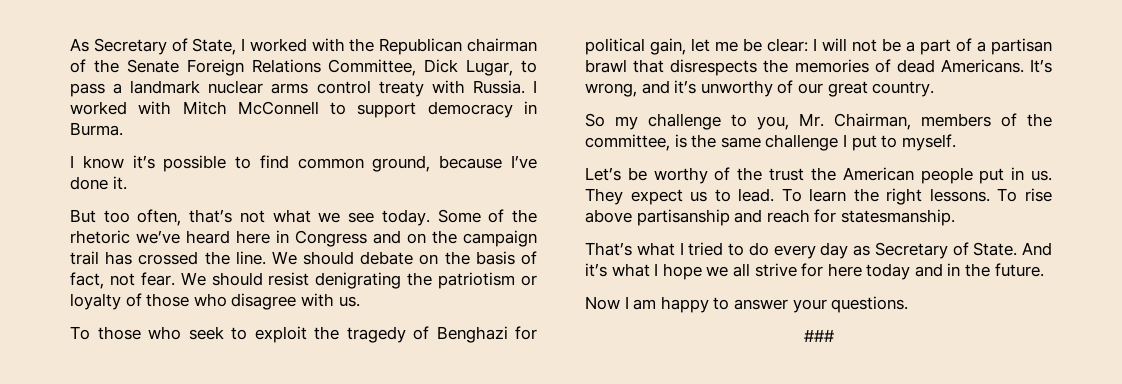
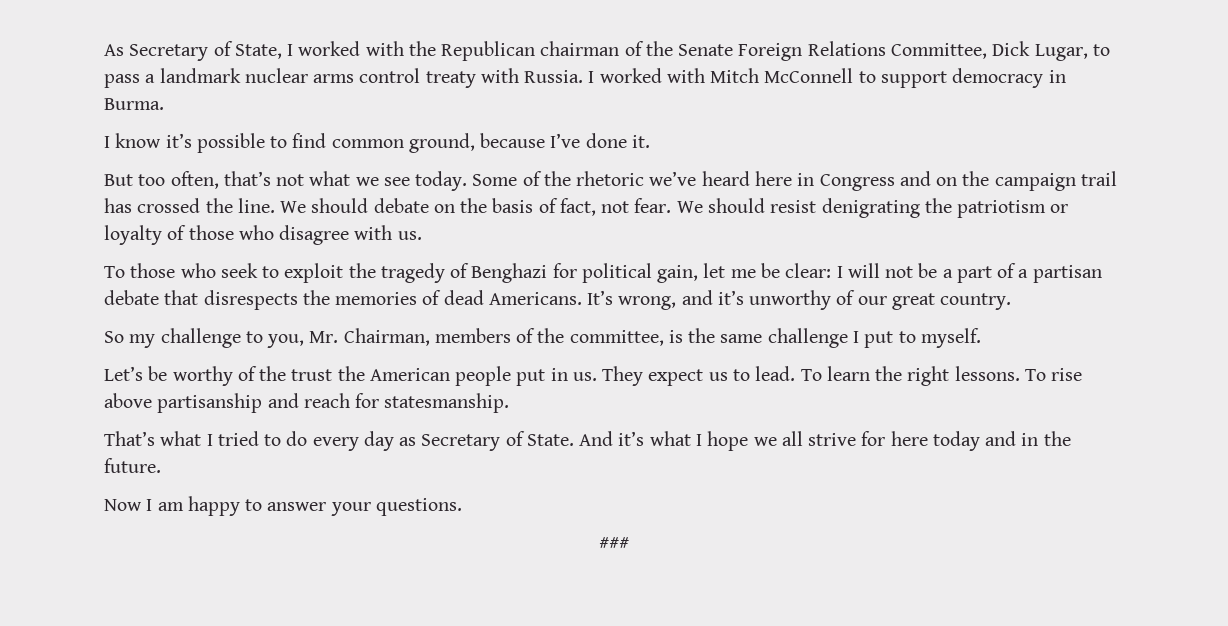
- To those who seek to exploit the tragedy of Benghazi for political gain, let me be clear: I will not be a part of a partisan brawl that disrespects the memories of dead Americans.
+ To those who seek to exploit the tragedy of Benghazi for political gain, let me be clear: I will not be a part of a partisan debate that disrespects the memories of dead Americans.

